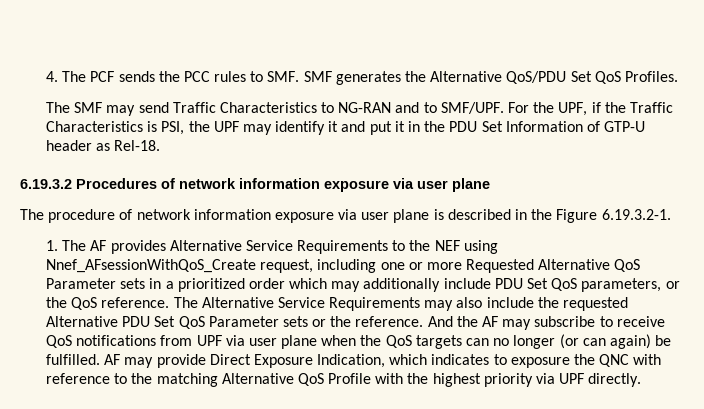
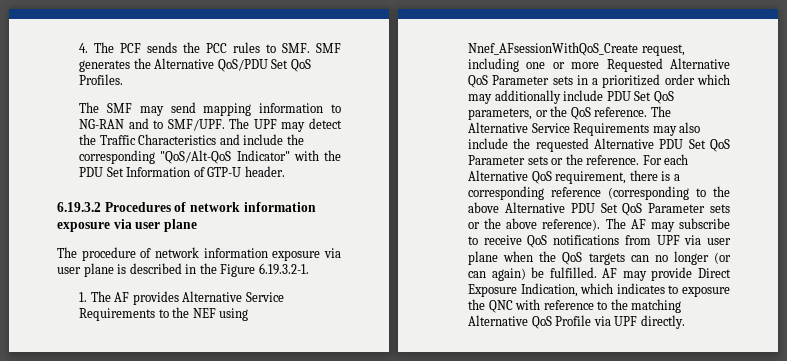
- The SMF may send Traffic Characteristics to NG-RAN and to SMF/UPF.
+ The SMF may send mapping information to NG-RAN and to SMF/UPF.
- For the UPF, if the Traffic Characteristics is PSI, the UPF may identify it and put it in the PDU Set Information of GTP-U header as Rel-18.
+ The UPF may detect the Traffic Characteristics and include the corresponding "QoS/Alt-QoS Indicator" with the PDU Set Information of GTP-U header.
- And the AF may subscribe to receive QoS notifications from UPF via user plane when the QoS targets can no longer (or can again) be fulfilled.
+ For each Alternative QoS requirement, there is a corresponding reference (corresponding to the above Alternative PDU Set QoS Parameter sets or the above reference). The AF may subscribe to receive QoS notifications from UPF via user plane when the QoS targets can no longer (or can again) be fulfilled.
- AF may provide Direct Exposure Indication, which indicates to exposure the QNC with reference to the matching Alternative QoS Profile with the highest priority via UPF directly.
+ AF may provide Direct Exposure Indication, which indicates to exposure the QNC with reference to the matching Alternative QoS Profile via UPF directly.

